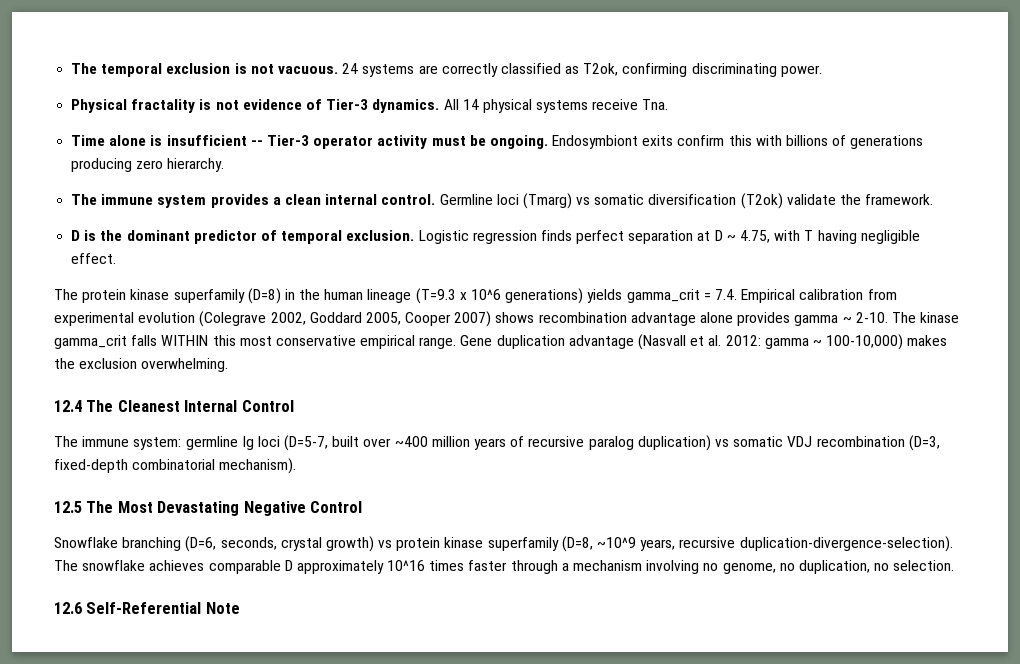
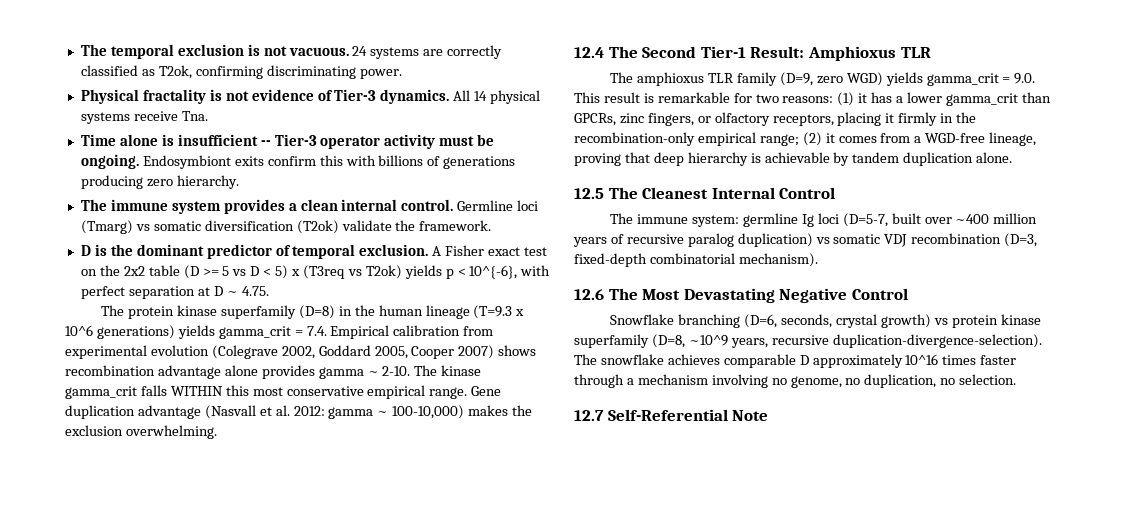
- Logistic regression finds perfect separation at D ~ 4.75, with T having negligible effect.
+ A Fisher exact test on the 2x2 table (D >= 5 vs D < 5) x (T3req vs T2ok) yields p < 10^{-6}, with perfect separation at D ~ 4.75.
- 12.4 The Cleanest Internal Control
+ 12.4 The Second Tier-1 Result: Amphioxus TLR
+ The amphioxus TLR family (D=9, zero WGD) yields gamma_crit = 9.0. This result is remarkable for two reasons: (1) it has a lower gamma_crit than GPCRs, zinc fingers, or olfactory receptors, placing it firmly in the recombination-only empirical range; (2) it comes from a WGD-free lineage, proving that deep hierarchy is achievable by tandem duplication alone.
+ 12.5 The Cleanest Internal Control
- 12.5 The Most Devastating Negative Control
+ 12.6 The Most Devastating Negative Control
- 12.6 Self-Referential Note
+ 12.7 Self-Referential Note

